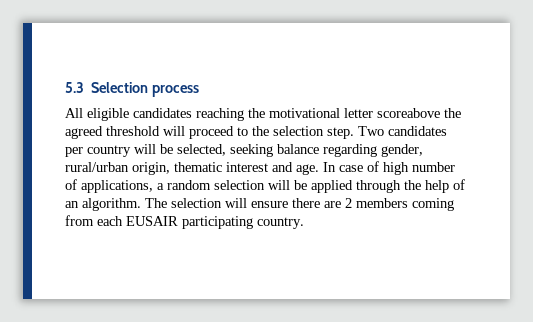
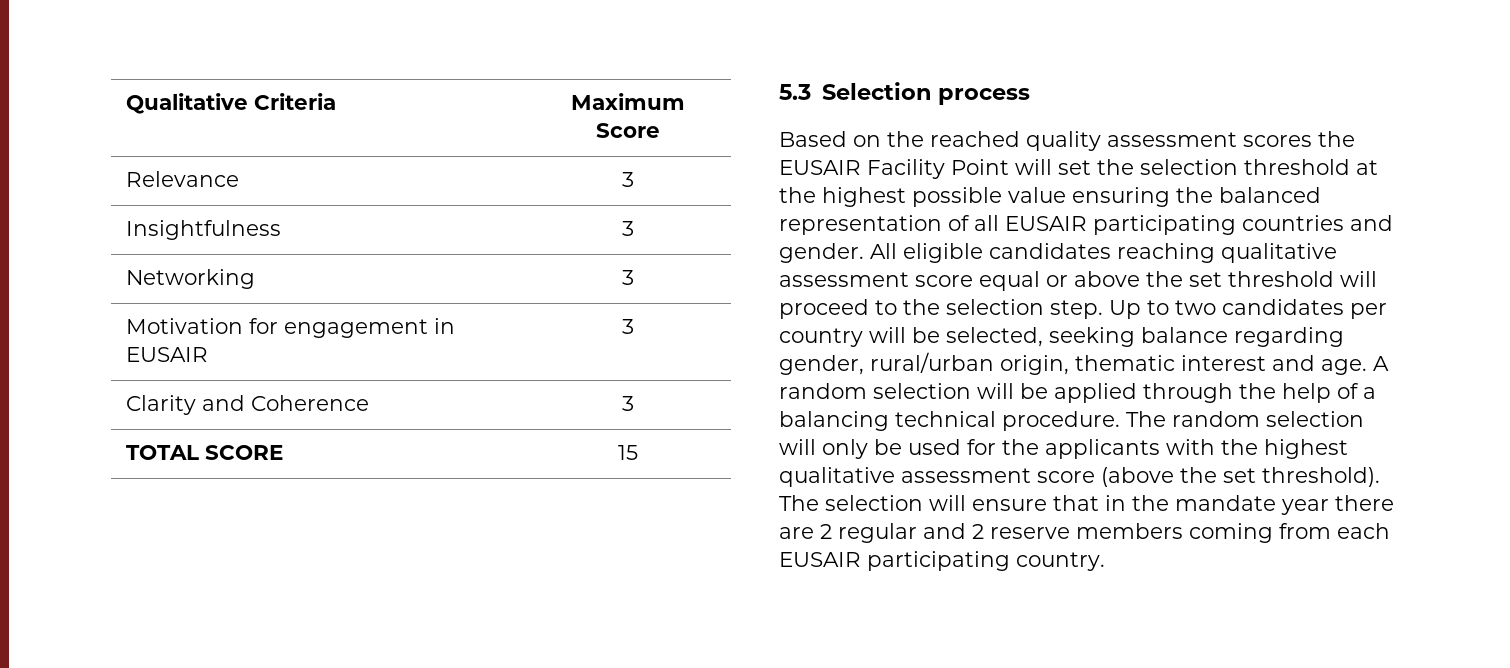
+ Qualitative Criteria | Maximum Score
+ Relevance | 3
+ Insightfulness | 3
+ Networking | 3
+ Motivation for engagement in EUSAIR | 3
+ Clarity and Coherence | 3
+ TOTAL SCORE | 15
  5.3 Selection process
- All eligible candidates reaching the motivational letter scoreabove the agreed threshold will proceed to the selection step.
+ Based on the reached quality assessment scores the EUSAIR Facility Point will set the selection threshold at the highest possible value ensuring the balanced representation of all EUSAIR participating countries and gender. All eligible candidates reaching qualitative assessment score equal or above the set threshold will proceed to the selection step.
- Two candidates per country will be selected, seeking balance regarding gender, rural/urban origin, thematic interest and age.
+ Up to two candidates per country will be selected, seeking balance regarding gender, rural/urban origin, thematic interest and age.
- In case of high number of applications, a random selection will be applied through the help of an algorithm. The selection will ensure there are 2 members coming from each EUSAIR participating country.
+ A random selection will be applied through the help of a balancing technical procedure. The random selection will only be used for the applicants with the highest qualitative assessment score (above the set threshold). The selection will ensure that in the mandate year there are 2 regular and 2 reserve members coming from each EUSAIR participating country.

